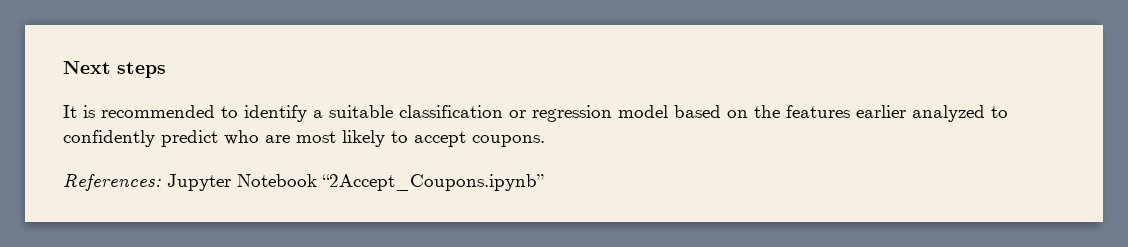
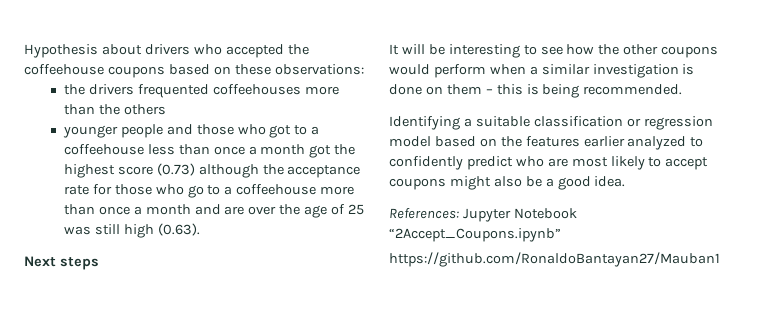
+ Hypothesis about drivers who accepted the coffeehouse coupons based on these observations:
+ the drivers frequented coffeehouses more than the others
+ younger people and those who got to a coffeehouse less than once a month got the highest score (0.73) although the acceptance rate for those who go to a coffeehouse more than once a month and are over the age of 25 was still high (0.63).
  Next steps
- It is recommended to identify a suitable classification or regression model based on the features earlier analyzed to confidently predict who are most likely to accept coupons.
+ It will be interesting to see how the other coupons would perform when a similar investigation is done on them – this is being recommended.
+ Identifying a suitable classification or regression model based on the features earlier analyzed to confidently predict who are most likely to accept coupons might also be a good idea.
+ https://github.com/RonaldoBantayan27/Mauban1

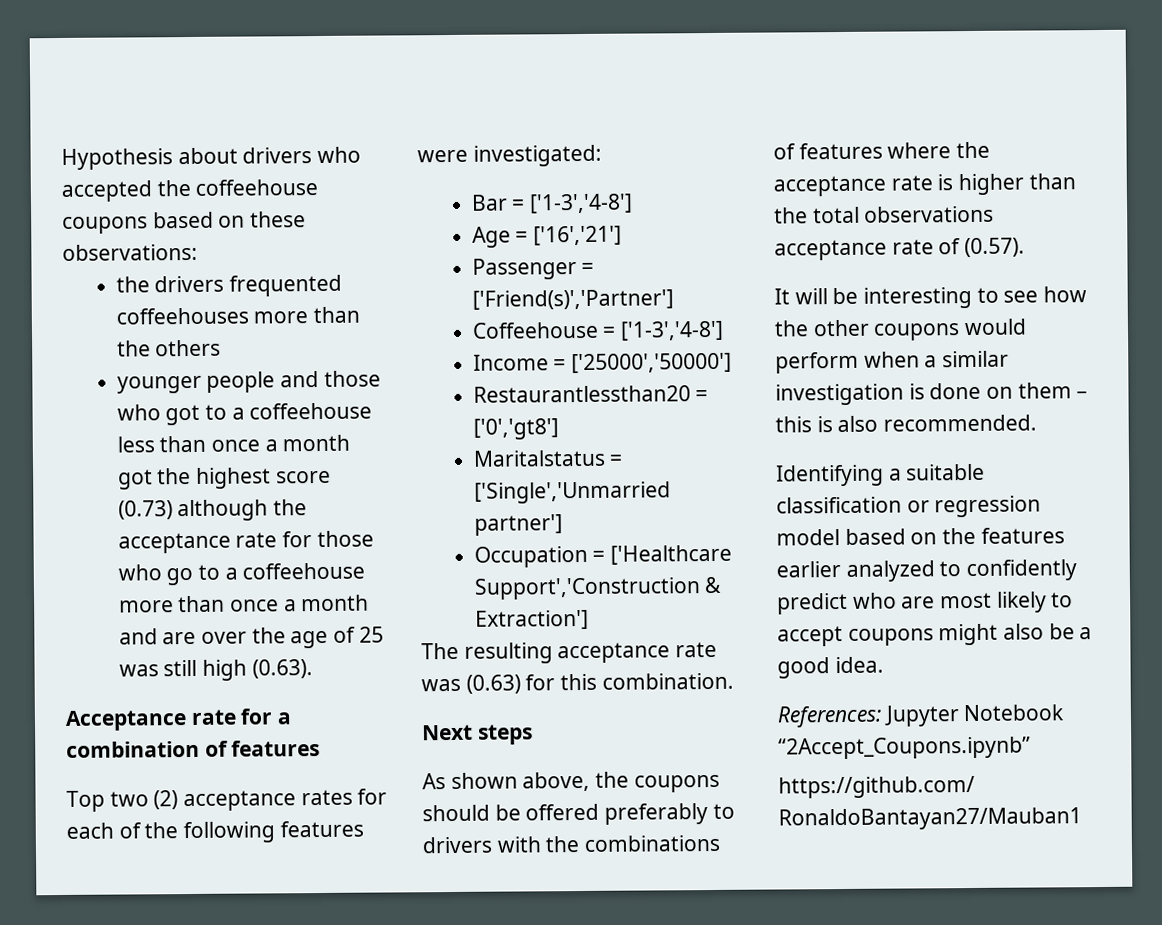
+ Acceptance rate for a combination of features
+ Top two (2) acceptance rates for each of the following features were investigated:
+ Bar = ['1-3','4-8']
+ Age = ['16','21']
+ Passenger = ['Friend(s)','Partner']
+ Coffeehouse = ['1-3','4-8']
+ Income = ['25000','50000']
+ Restaurantlessthan20 = ['0','gt8']
+ Maritalstatus = ['Single','Unmarried partner']
+ Occupation = ['Healthcare Support','Construction & Extraction']
+ The resulting acceptance rate was (0.63) for this combination.
  Next steps
+ As shown above, the coupons should be offered preferably to drivers with the combinations of features where the acceptance rate is higher than the total observations acceptance rate of (0.57).
- It will be interesting to see how the other coupons would perform when a similar investigation is done on them – this is being recommended.
+ It will be interesting to see how the other coupons would perform when a similar investigation is done on them – this is also recommended.

